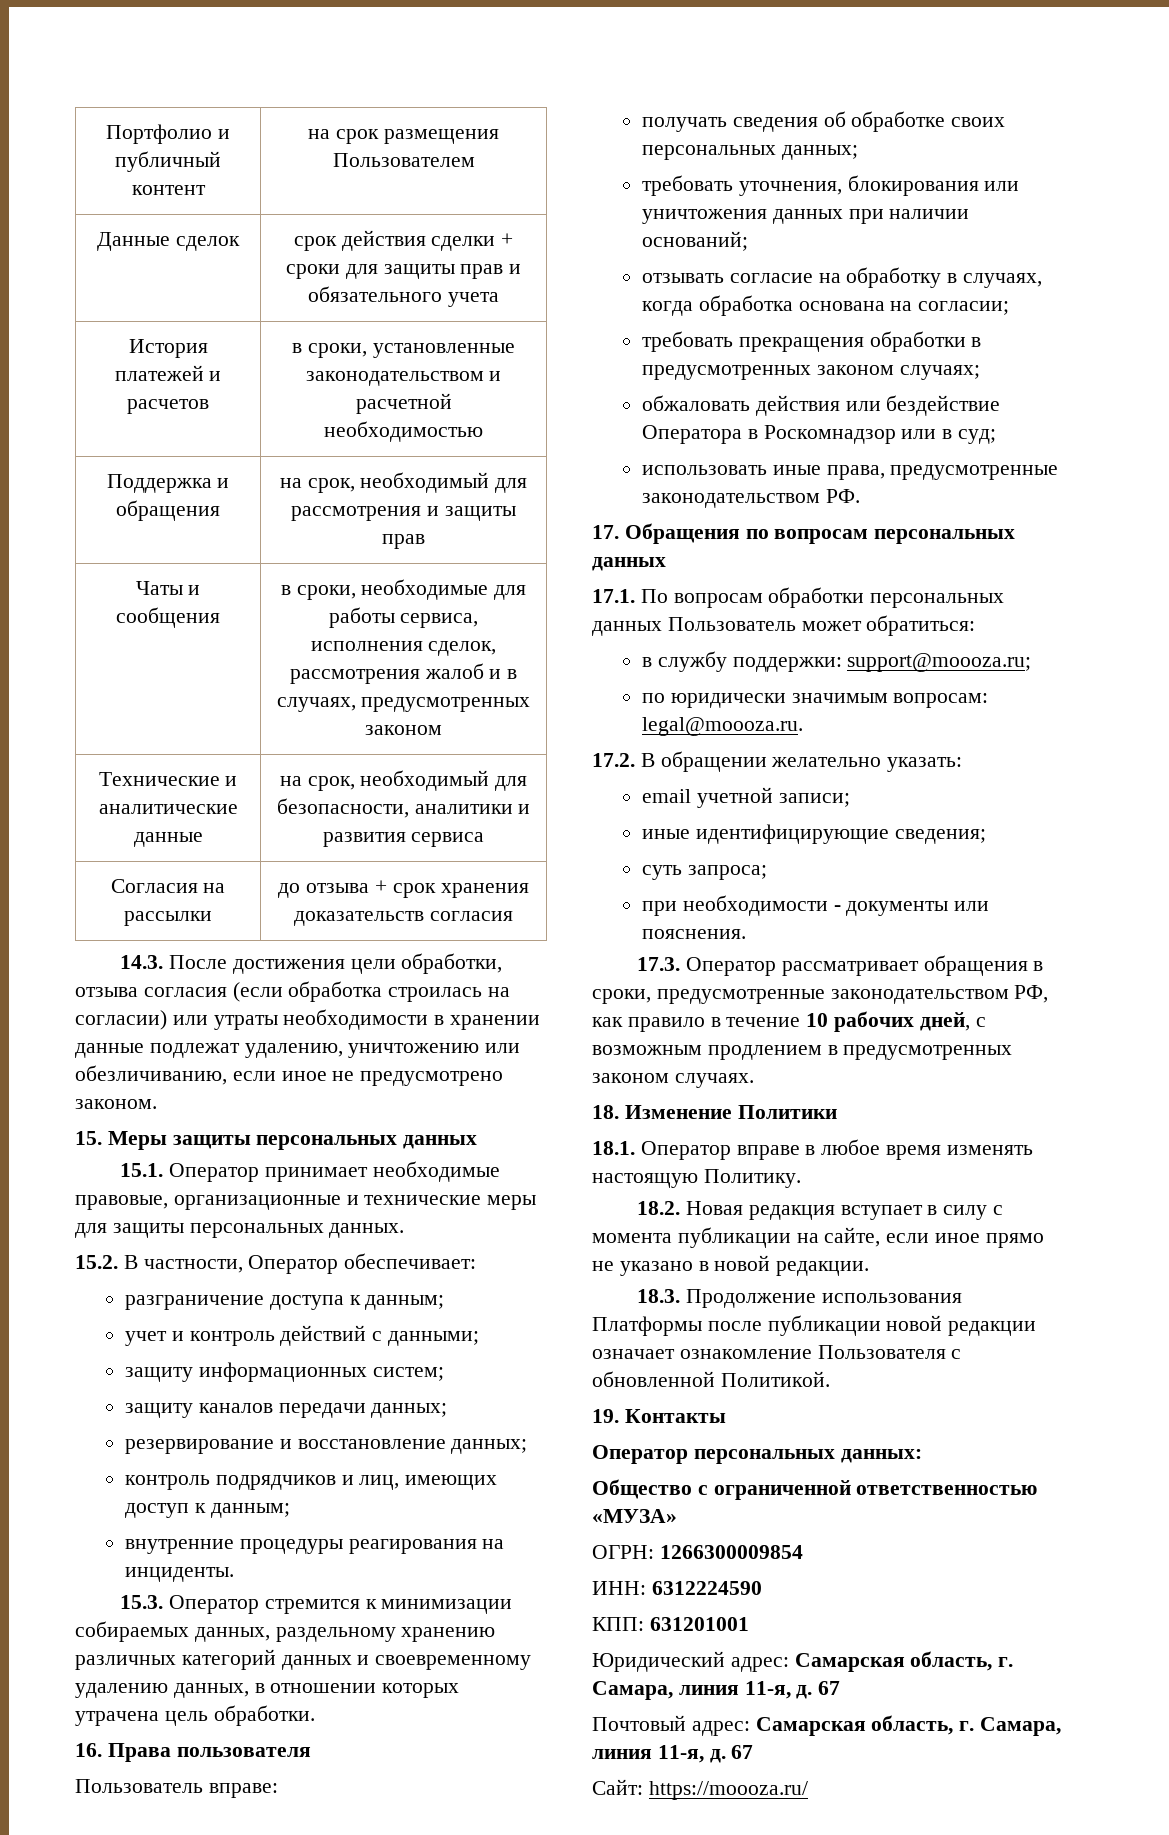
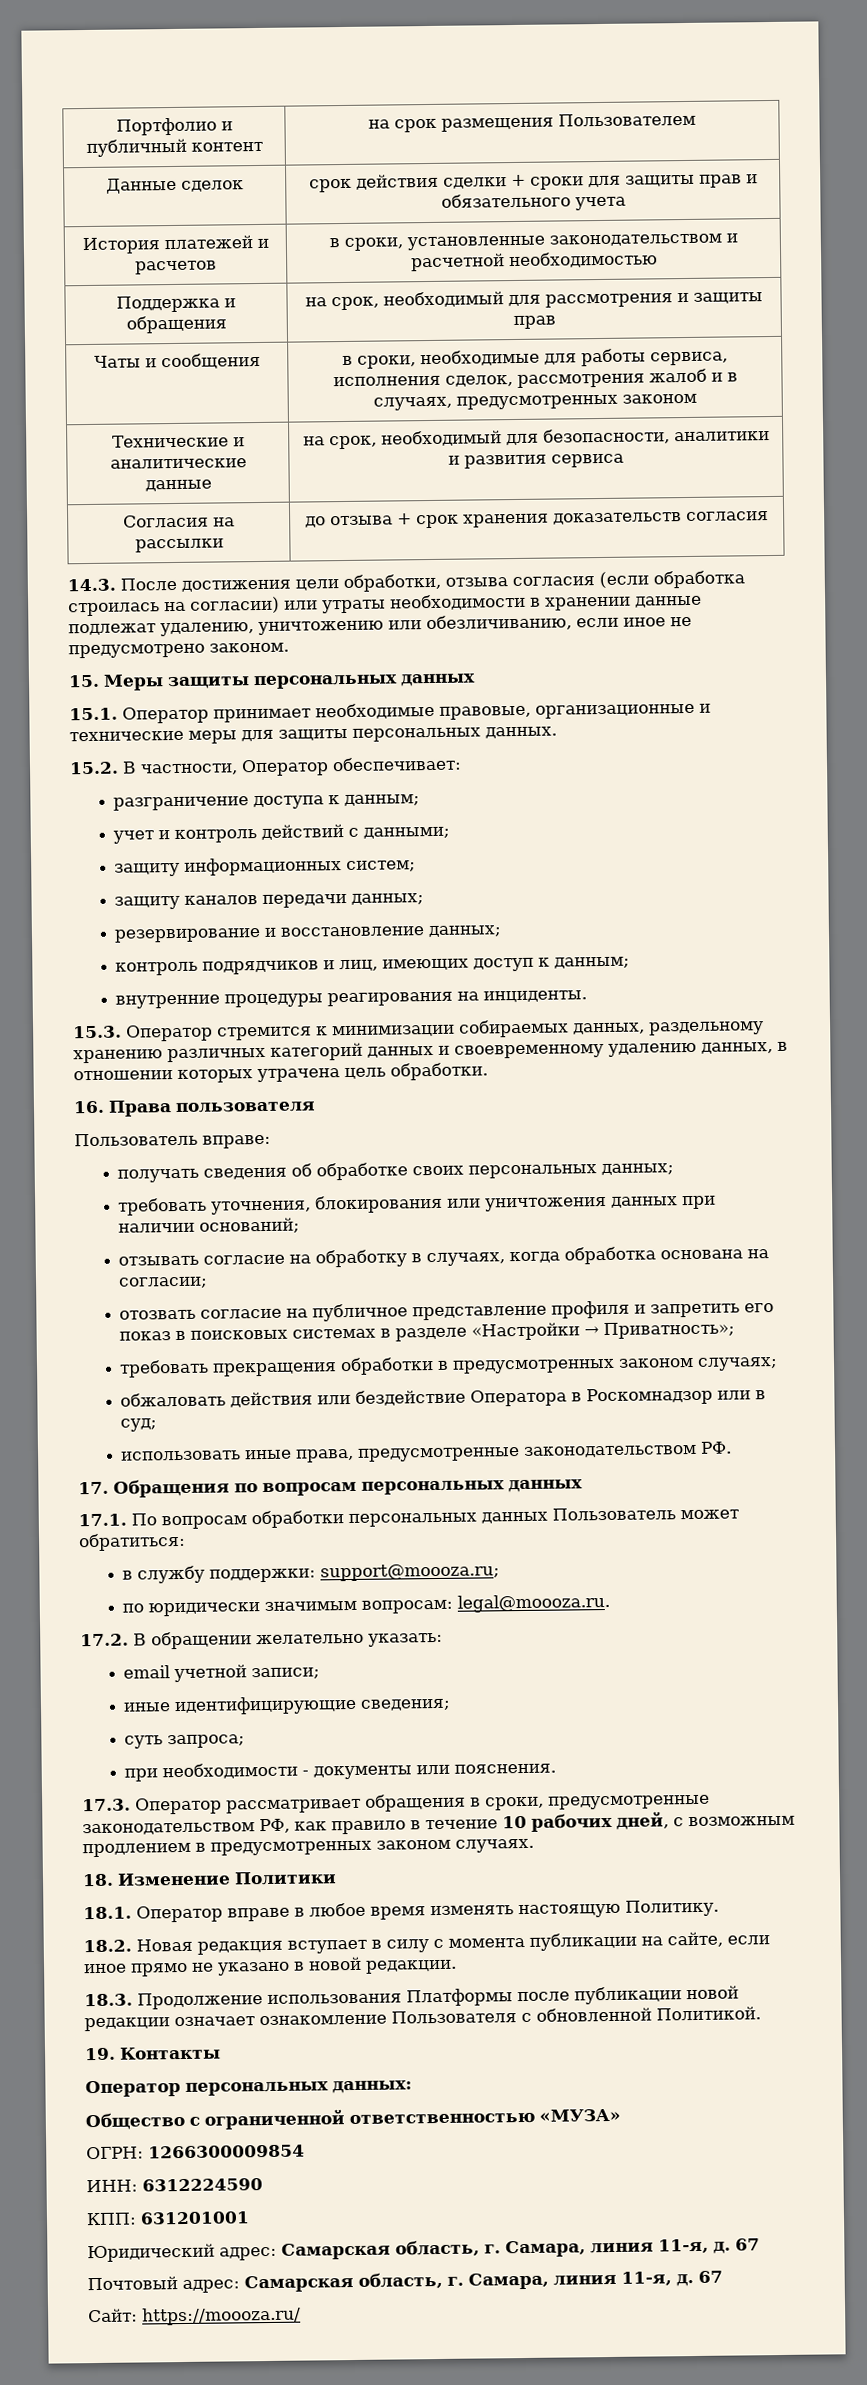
+ отозвать согласие на публичное представление профиля и запретить его показ в поисковых системах в разделе «Настройки → Приватность»;

